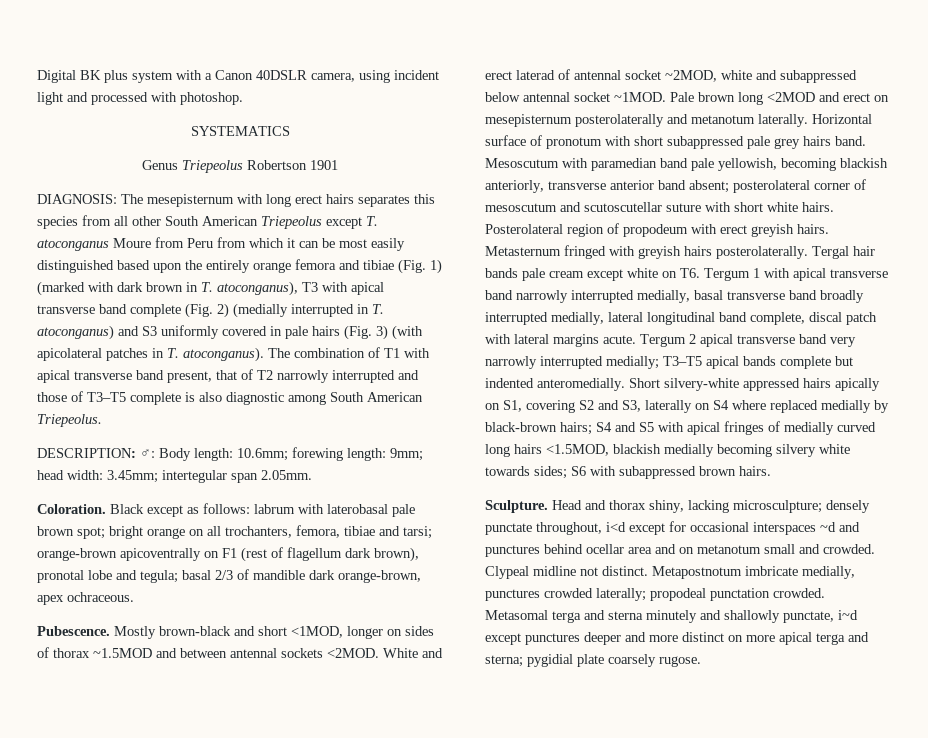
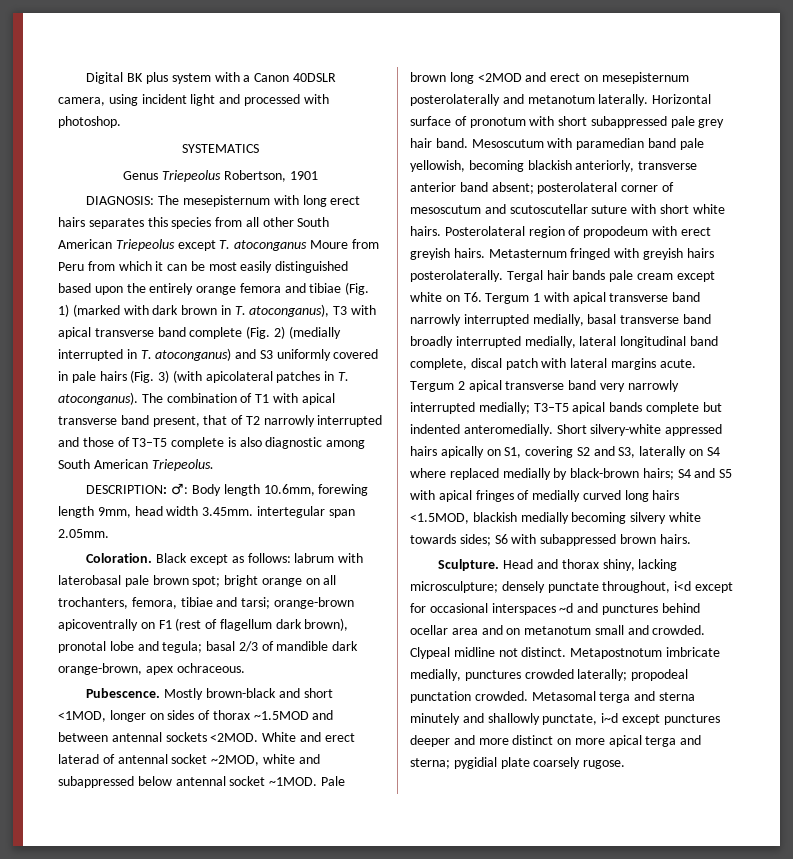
- Genus Triepeolus Robertson 1901
+ Genus Triepeolus Robertson, 1901
- DESCRIPTION: ♂: Body length: 10.6mm; forewing length: 9mm; head width: 3.45mm; intertegular span 2.05mm.
+ DESCRIPTION: ♂: Body length 10.6mm, forewing length 9mm, head width 3.45mm. intertegular span 2.05mm.
- Horizontal surface of pronotum with short subappressed pale grey hairs band.
+ Horizontal surface of pronotum with short subappressed pale grey hair band.

